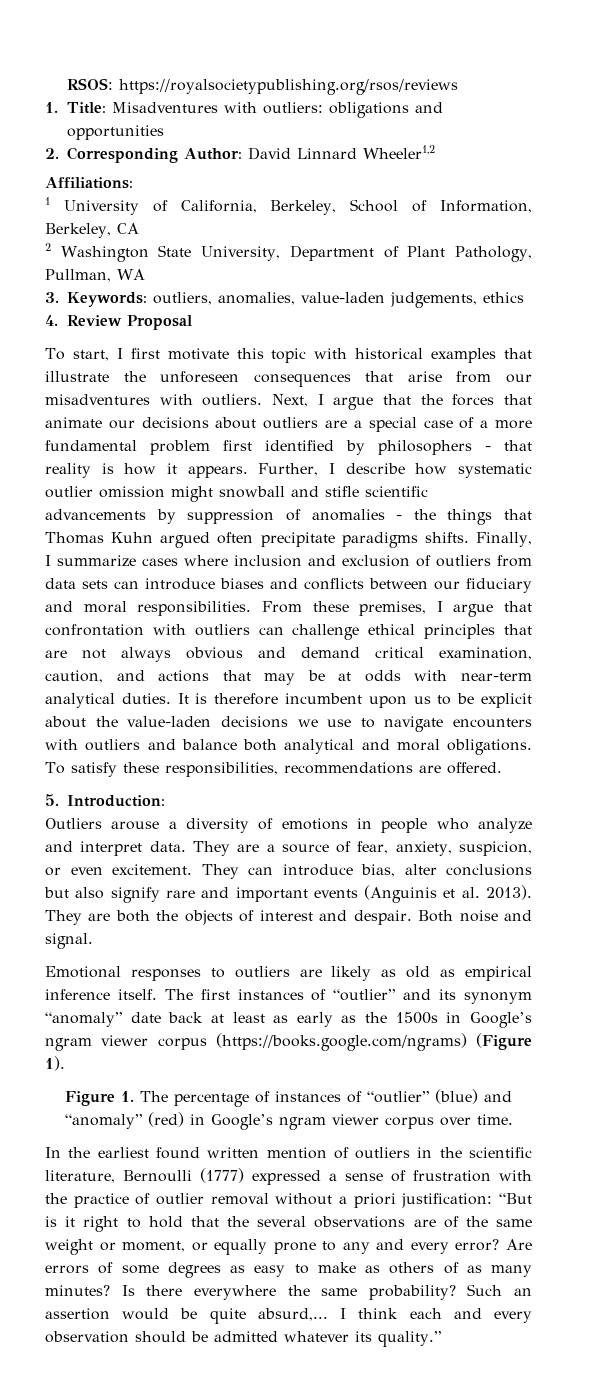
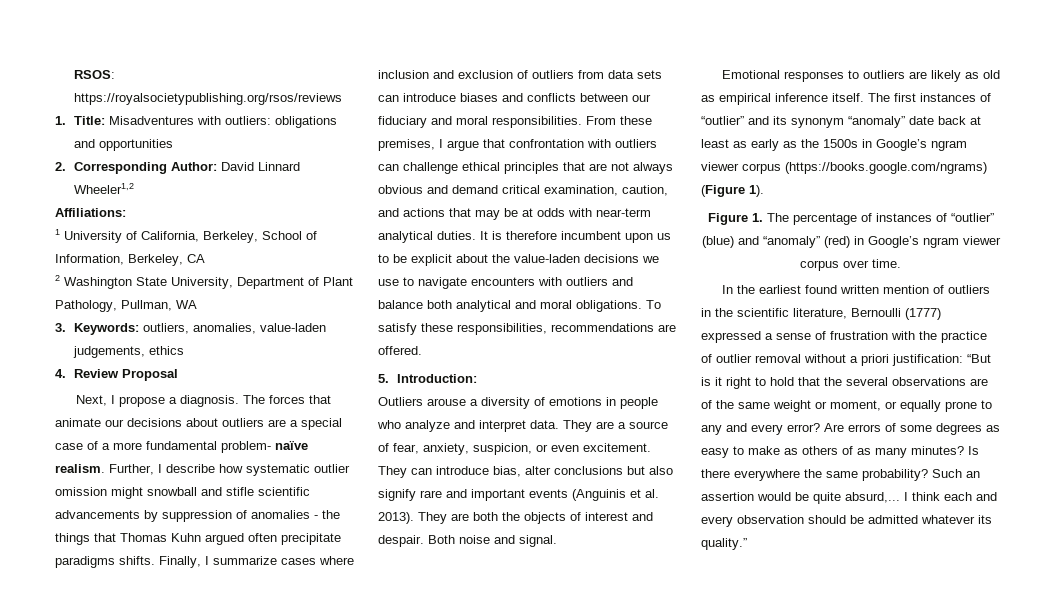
- To start, I first motivate this topic with historical examples that illustrate the unforeseen consequences that arise from our misadventures with outliers. Next, I argue that the forces that animate our decisions about outliers are a special case of a more fundamental problem first identified by philosophers - that reality is how it appears.
+ Next, I propose a diagnosis. The forces that animate our decisions about outliers are a special case of a more fundamental problem- naïve realism.

